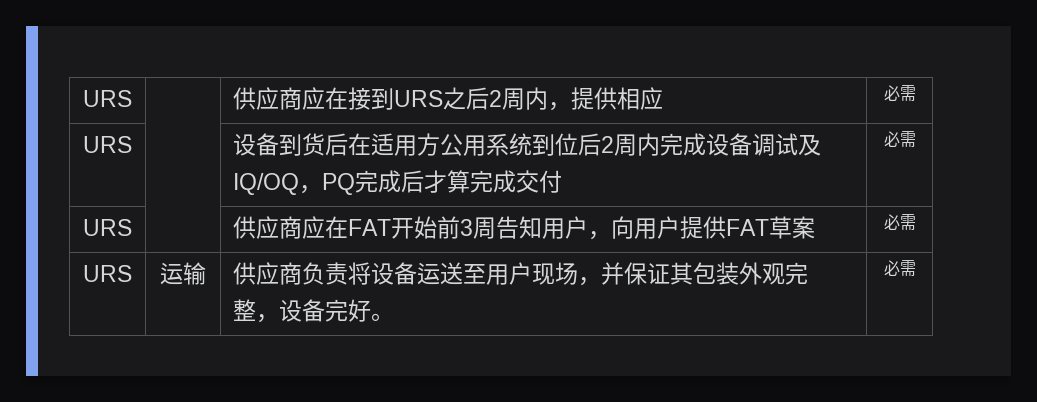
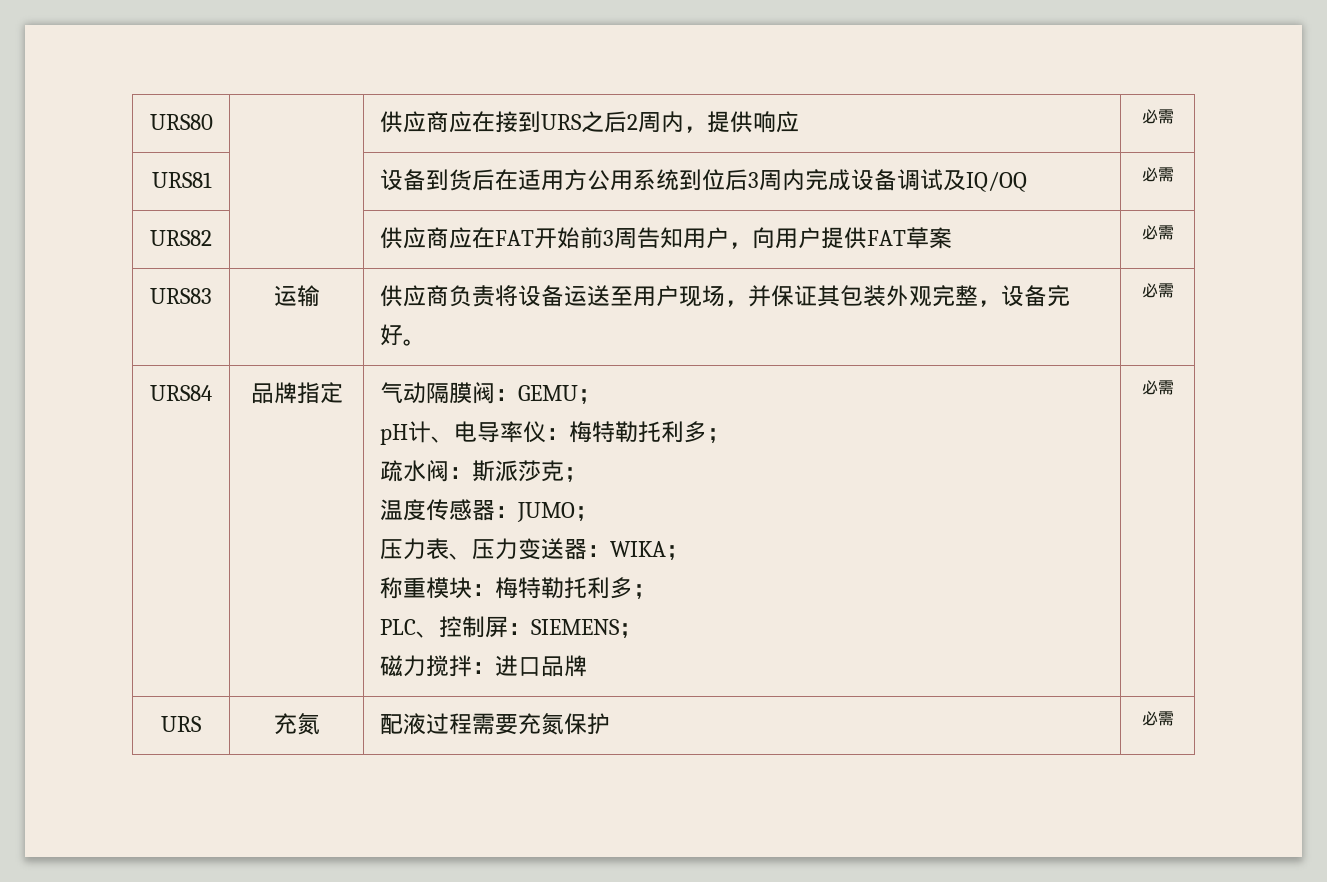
- URS | | 供应商应在接到URS之后2周内，提供相应 | 必需
+ URS80 | | 供应商应在接到URS之后2周内，提供响应 | 必需
- URS | | 设备到货后在适用方公用系统到位后2周内完成设备调试及IQ/OQ，PQ完成后才算完成交付 | 必需
- URS | | 供应商应在FAT开始前3周告知用户，向用户提供FAT草案 | 必需
+ URS81 | | 设备到货后在适用方公用系统到位后3周内完成设备调试及IQ/OQ | 必需
+ URS82 | | 供应商应在FAT开始前3周告知用户，向用户提供FAT草案 | 必需
- URS | 运输 | 供应商负责将设备运送至用户现场，并保证其包装外观完整，设备完好。 | 必需
+ URS83 | 运输 | 供应商负责将设备运送至用户现场，并保证其包装外观完整，设备完好。 | 必需
+ URS84 | 品牌指定 | 气动隔膜阀：GEMU；
+ pH计、电导率仪：梅特勒托利多；
+ 疏水阀：斯派莎克；
+ 温度传感器：JUMO；
+ 压力表、压力变送器：WIKA；
+ 称重模块：梅特勒托利多；
+ PLC、控制屏：SIEMENS；
+ 磁力搅拌：进口品牌 | 必需
+ URS | 充氮 | 配液过程需要充氮保护 | 必需

